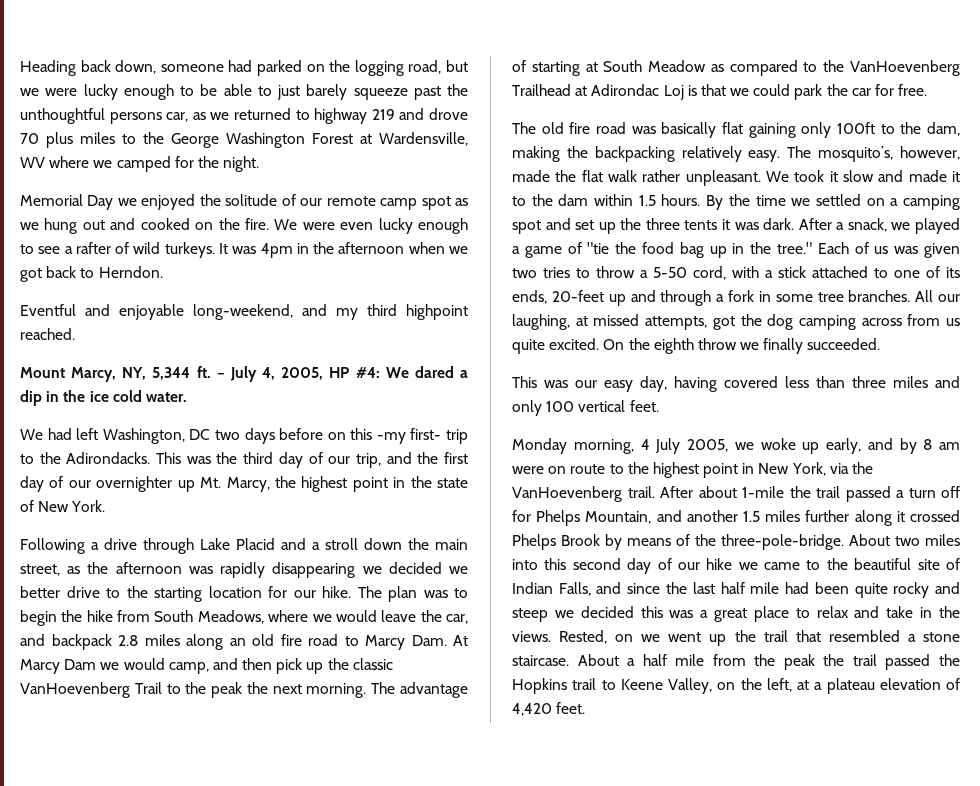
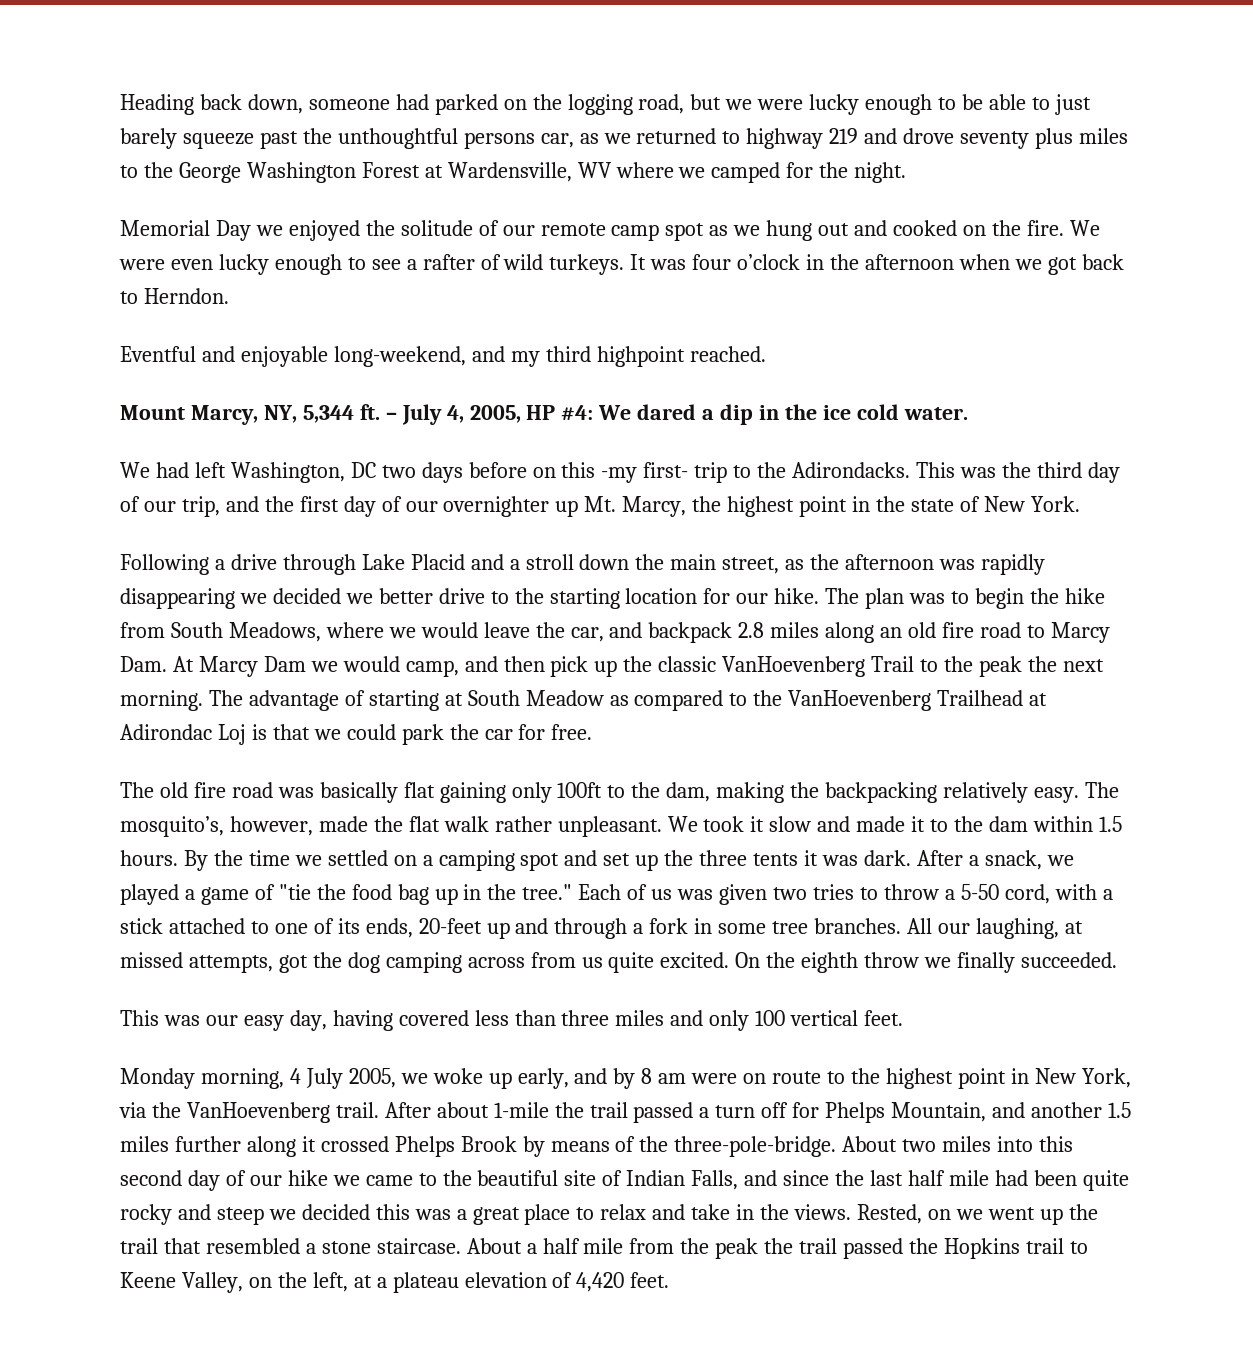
- Heading back down, someone had parked on the logging road, but we were lucky enough to be able to just barely squeeze past the unthoughtful persons car, as we returned to highway 219 and drove 70 plus miles to the George Washington Forest at Wardensville, WV where we camped for the night.
+ Heading back down, someone had parked on the logging road, but we were lucky enough to be able to just barely squeeze past the unthoughtful persons car, as we returned to highway 219 and drove seventy plus miles to the George Washington Forest at Wardensville, WV where we camped for the night.
- It was 4pm in the afternoon when we got back to Herndon.
+ It was four o’clock in the afternoon when we got back to Herndon.

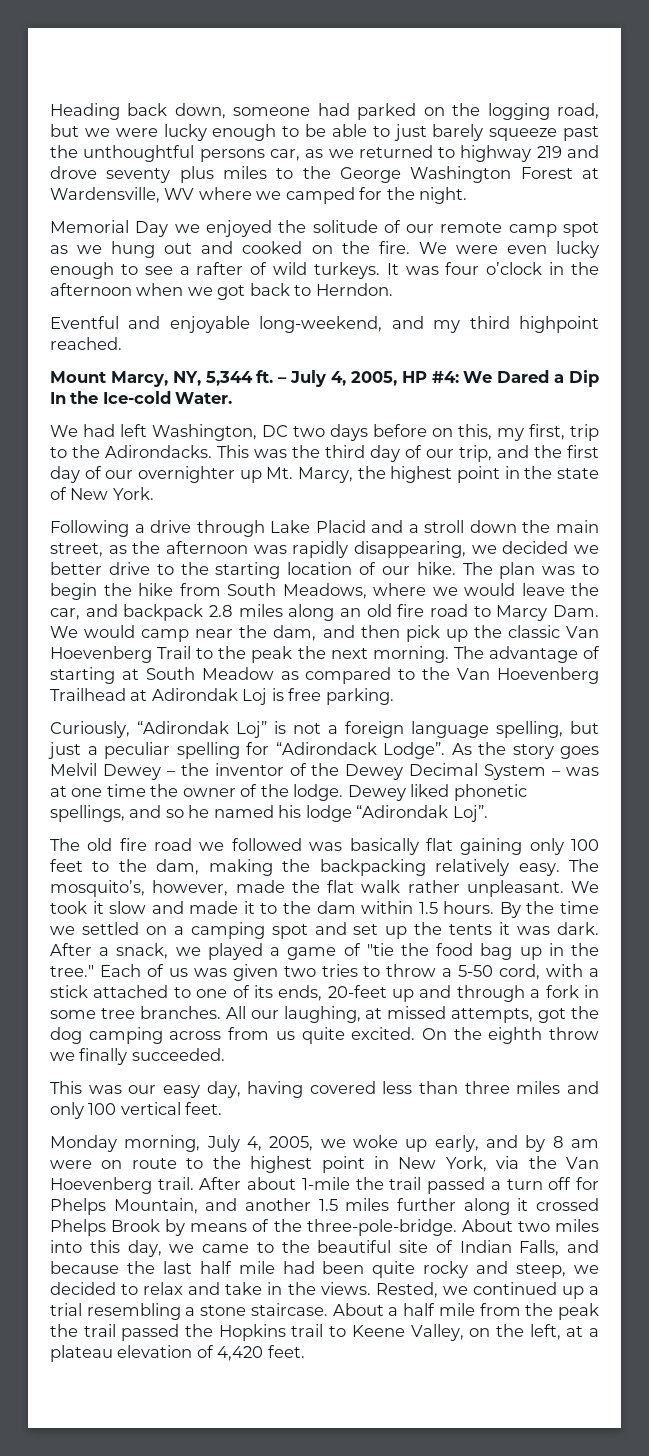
- – July 4, 2005, HP #4: We dared a dip in the ice cold water.
+ – July 4, 2005, HP #4: We Dared a Dip In the Ice-cold Water.
- We had left Washington, DC two days before on this -my first- trip to the Adirondacks.
+ We had left Washington, DC two days before on this, my first, trip to the Adirondacks.
- Following a drive through Lake Placid and a stroll down the main street, as the afternoon was rapidly disappearing we decided we better drive to the starting location for our hike.
+ Following a drive through Lake Placid and a stroll down the main street, as the afternoon was rapidly disappearing, we decided we better drive to the starting location of our hike.
- The plan was to begin the hike from South Meadows, where we would leave the car, and backpack 2.8 miles along an old fire road to Marcy Dam. At Marcy Dam we would camp, and then pick up the classic VanHoevenberg Trail to the peak the next morning.
+ The plan was to begin the hike from South Meadows, where we would leave the car, and backpack 2.8 miles along an old fire road to Marcy Dam. We would camp near the dam, and then pick up the classic Van Hoevenberg Trail to the peak the next morning.
- The advantage of starting at South Meadow as compared to the VanHoevenberg Trailhead at Adirondac Loj is that we could park the car for free.
+ The advantage of starting at South Meadow as compared to the Van Hoevenberg Trailhead at Adirondak Loj is free parking.
+ Curiously, “Adirondak Loj” is not a foreign language spelling, but just a peculiar spelling for “Adirondack Lodge”. As the story goes Melvil Dewey – the inventor of the Dewey Decimal System – was at one time the owner of the lodge. Dewey liked phonetic spellings, and so he named his lodge “Adirondak Loj”.
- The old fire road was basically flat gaining only 100ft to the dam, making the backpacking relatively easy.
+ The old fire road we followed was basically flat gaining only 100 feet to the dam, making the backpacking relatively easy.
- By the time we settled on a camping spot and set up the three tents it was dark.
+ By the time we settled on a camping spot and set up the tents it was dark.
- Monday morning, 4 July 2005, we woke up early, and by 8 am were on route to the highest point in New York, via the VanHoevenberg trail.
+ Monday morning, July 4, 2005, we woke up early, and by 8 am were on route to the highest point in New York, via the Van Hoevenberg trail.
- About two miles into this second day of our hike we came to the beautiful site of Indian Falls, and since the last half mile had been quite rocky and steep we decided this was a great place to relax and take in the views.
+ About two miles into this day, we came to the beautiful site of Indian Falls, and because the last half mile had been quite rocky and steep, we decided to relax and take in the views.
- Rested, on we went up the trail that resembled a stone staircase.
+ Rested, we continued up a trial resembling a stone staircase.

